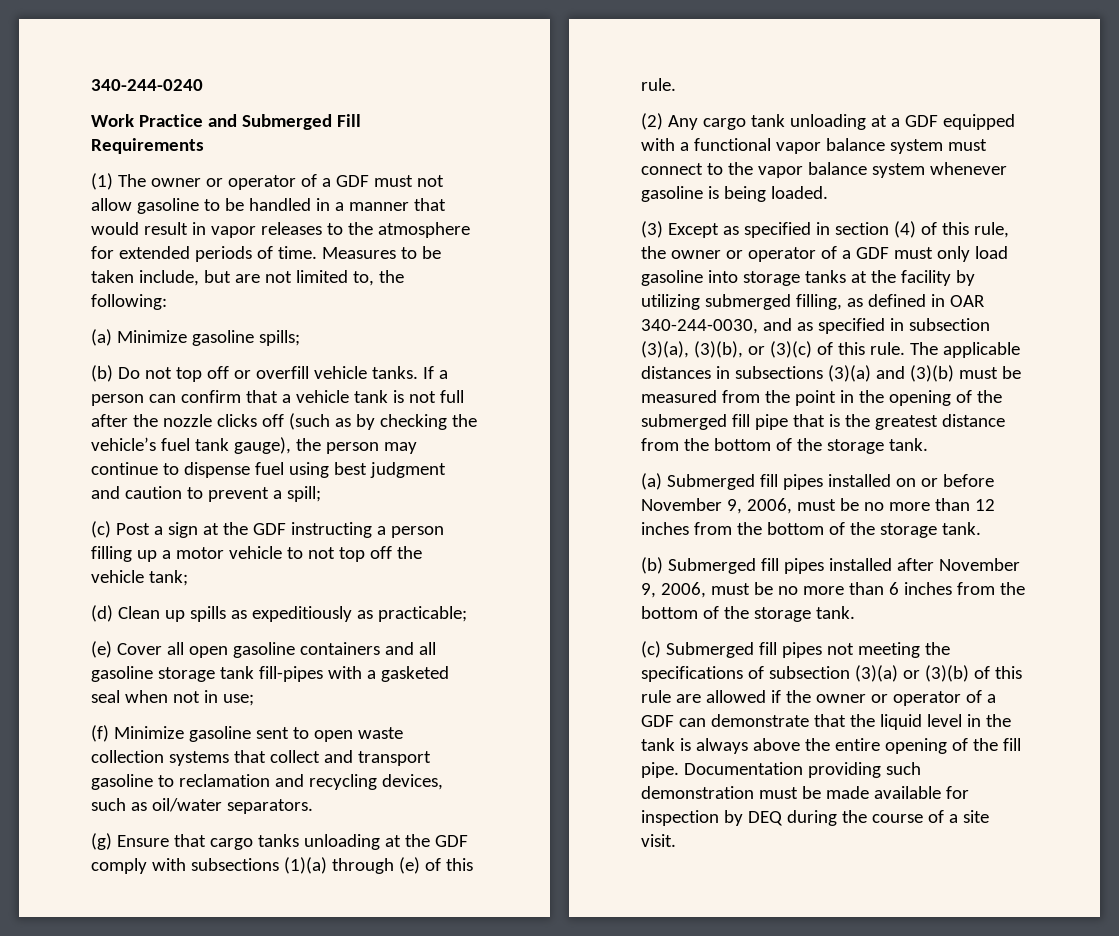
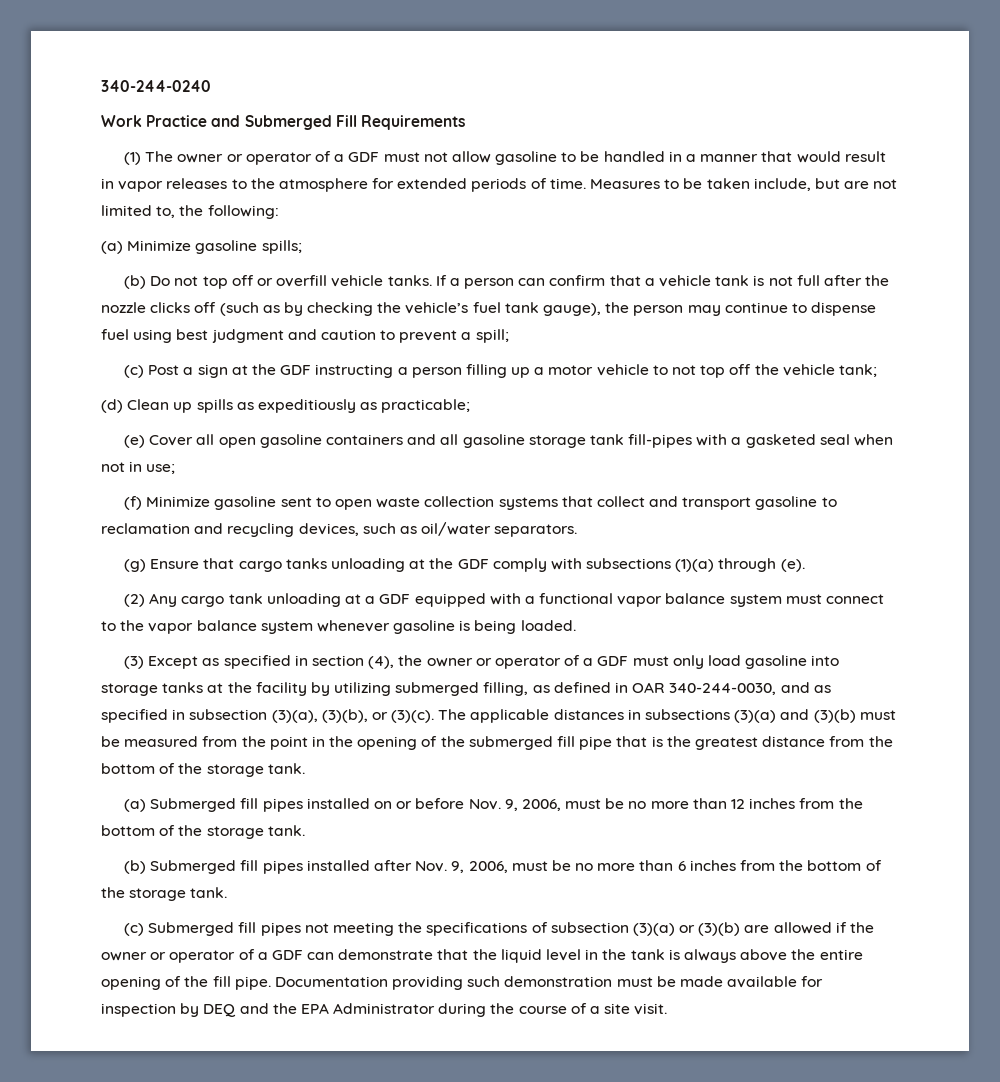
- (g) Ensure that cargo tanks unloading at the GDF comply with subsections (1)(a) through (e) of this rule.
+ (g) Ensure that cargo tanks unloading at the GDF comply with subsections (1)(a) through (e).
- (3) Except as specified in section (4) of this rule, the owner or operator of a GDF must only load gasoline into storage tanks at the facility by utilizing submerged filling, as defined in OAR 340-244-0030, and as specified in subsection (3)(a), (3)(b), or (3)(c) of this rule.
+ (3) Except as specified in section (4), the owner or operator of a GDF must only load gasoline into storage tanks at the facility by utilizing submerged filling, as defined in OAR 340-244-0030, and as specified in subsection (3)(a), (3)(b), or (3)(c).
- (a) Submerged fill pipes installed on or before November 9, 2006, must be no more than 12 inches from the bottom of the storage tank.
+ (a) Submerged fill pipes installed on or before Nov. 9, 2006, must be no more than 12 inches from the bottom of the storage tank.
- (b) Submerged fill pipes installed after November 9, 2006, must be no more than 6 inches from the bottom of the storage tank.
+ (b) Submerged fill pipes installed after Nov. 9, 2006, must be no more than 6 inches from the bottom of the storage tank.
- (c) Submerged fill pipes not meeting the specifications of subsection (3)(a) or (3)(b) of this rule are allowed if the owner or operator of a GDF can demonstrate that the liquid level in the tank is always above the entire opening of the fill pipe.
+ (c) Submerged fill pipes not meeting the specifications of subsection (3)(a) or (3)(b) are allowed if the owner or operator of a GDF can demonstrate that the liquid level in the tank is always above the entire opening of the fill pipe.
- Documentation providing such demonstration must be made available for inspection by DEQ during the course of a site visit.
+ Documentation providing such demonstration must be made available for inspection by DEQ and the EPA Administrator during the course of a site visit.

